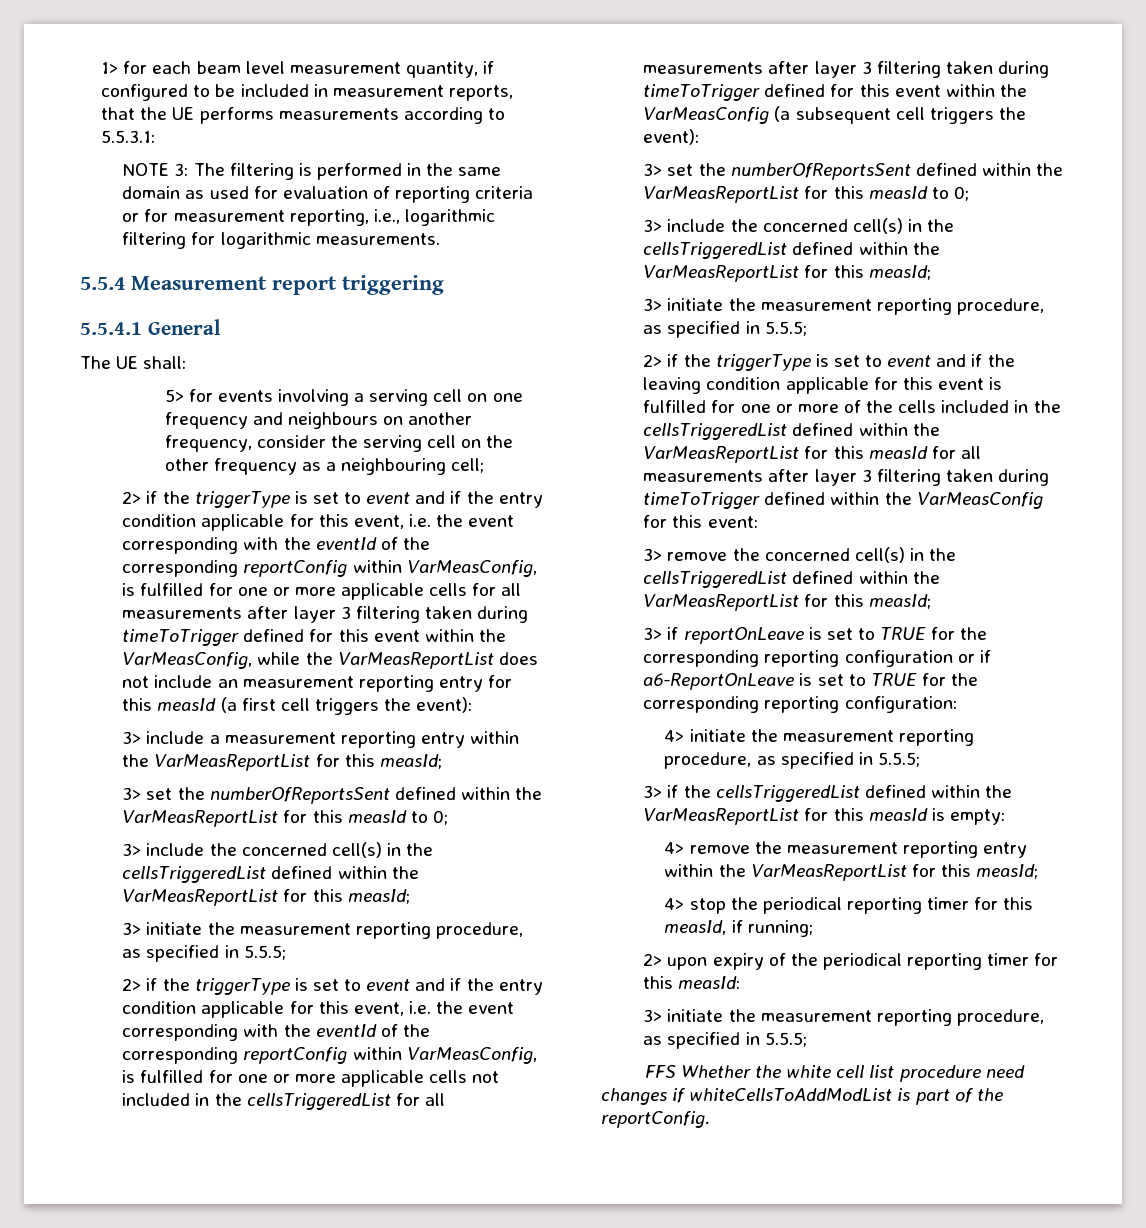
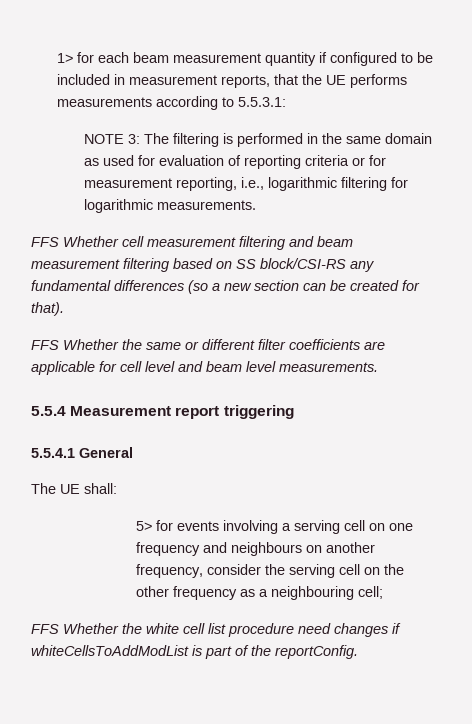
- 1> for each beam level measurement quantity, if configured to be included in measurement reports, that the UE performs measurements according to 5.5.3.1:
+ 1> for each beam measurement quantity if configured to be included in measurement reports, that the UE performs measurements according to 5.5.3.1:
+ FFS Whether cell measurement filtering and beam measurement filtering based on SS block/CSI-RS any fundamental differences (so a new section can be created for that).
+ FFS Whether the same or different filter coefficients are applicable for cell level and beam level measurements.
- 2> if the triggerType is set to event and if the entry condition applicable for this event, i.e. the event corresponding with the eventId of the corresponding reportConfig within VarMeasConfig, is fulfilled for one or more applicable cells for all measurements after layer 3 filtering taken during timeToTrigger defined for this event within the VarMeasConfig, while the VarMeasReportList does not include an measurement reporting entry for this measId (a first cell triggers the event):
- 3> include a measurement reporting entry within the VarMeasReportList for this measId;
- 3> set the numberOfReportsSent defined within the VarMeasReportList for this measId to 0;
- 3> include the concerned cell(s) in the cellsTriggeredList defined within the VarMeasReportList for this measId;
- 3> initiate the measurement reporting procedure, as specified in 5.5.5;
- 2> if the triggerType is set to event and if the entry condition applicable for this event, i.e. the event corresponding with the eventId of the corresponding reportConfig within VarMeasConfig, is fulfilled for one or more applicable cells not included in the cellsTriggeredList for all measurements after layer 3 filtering taken during timeToTrigger defined for this event within the VarMeasConfig (a subsequent cell triggers the event):
- 3> set the numberOfReportsSent defined within the VarMeasReportList for this measId to 0;
- 3> include the concerned cell(s) in the cellsTriggeredList defined within the VarMeasReportList for this measId;
- 3> initiate the measurement reporting procedure, as specified in 5.5.5;
- 2> if the triggerType is set to event and if the leaving condition applicable for this event is fulfilled for one or more of the cells included in the cellsTriggeredList defined within the VarMeasReportList for this measId for all measurements after layer 3 filtering taken during timeToTrigger defined within the VarMeasConfig for this event:
- 3> remove the concerned cell(s) in the cellsTriggeredList defined within the VarMeasReportList for this measId;
- 3> if reportOnLeave is set to TRUE for the corresponding reporting configuration or if a6-ReportOnLeave is set to TRUE for the corresponding reporting configuration:
- 4> initiate the measurement reporting procedure, as specified in 5.5.5;
- 3> if the cellsTriggeredList defined within the VarMeasReportList for this measId is empty:
- 4> remove the measurement reporting entry within the VarMeasReportList for this measId;
- 4> stop the periodical reporting timer for this measId, if running;
- 2> upon expiry of the periodical reporting timer for this measId:
- 3> initiate the measurement reporting procedure, as specified in 5.5.5;

